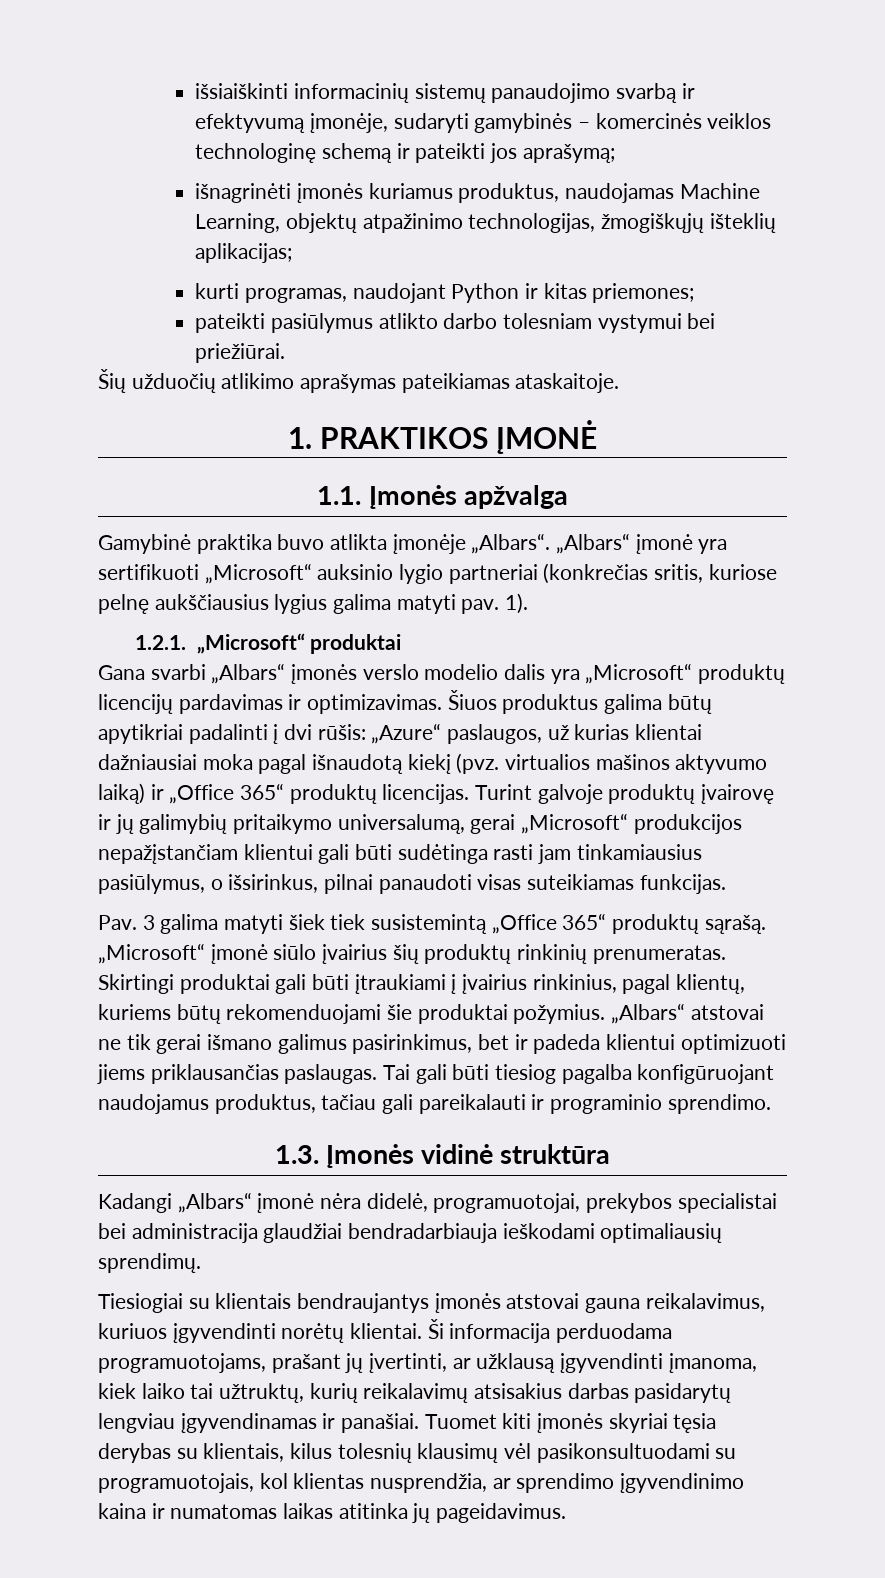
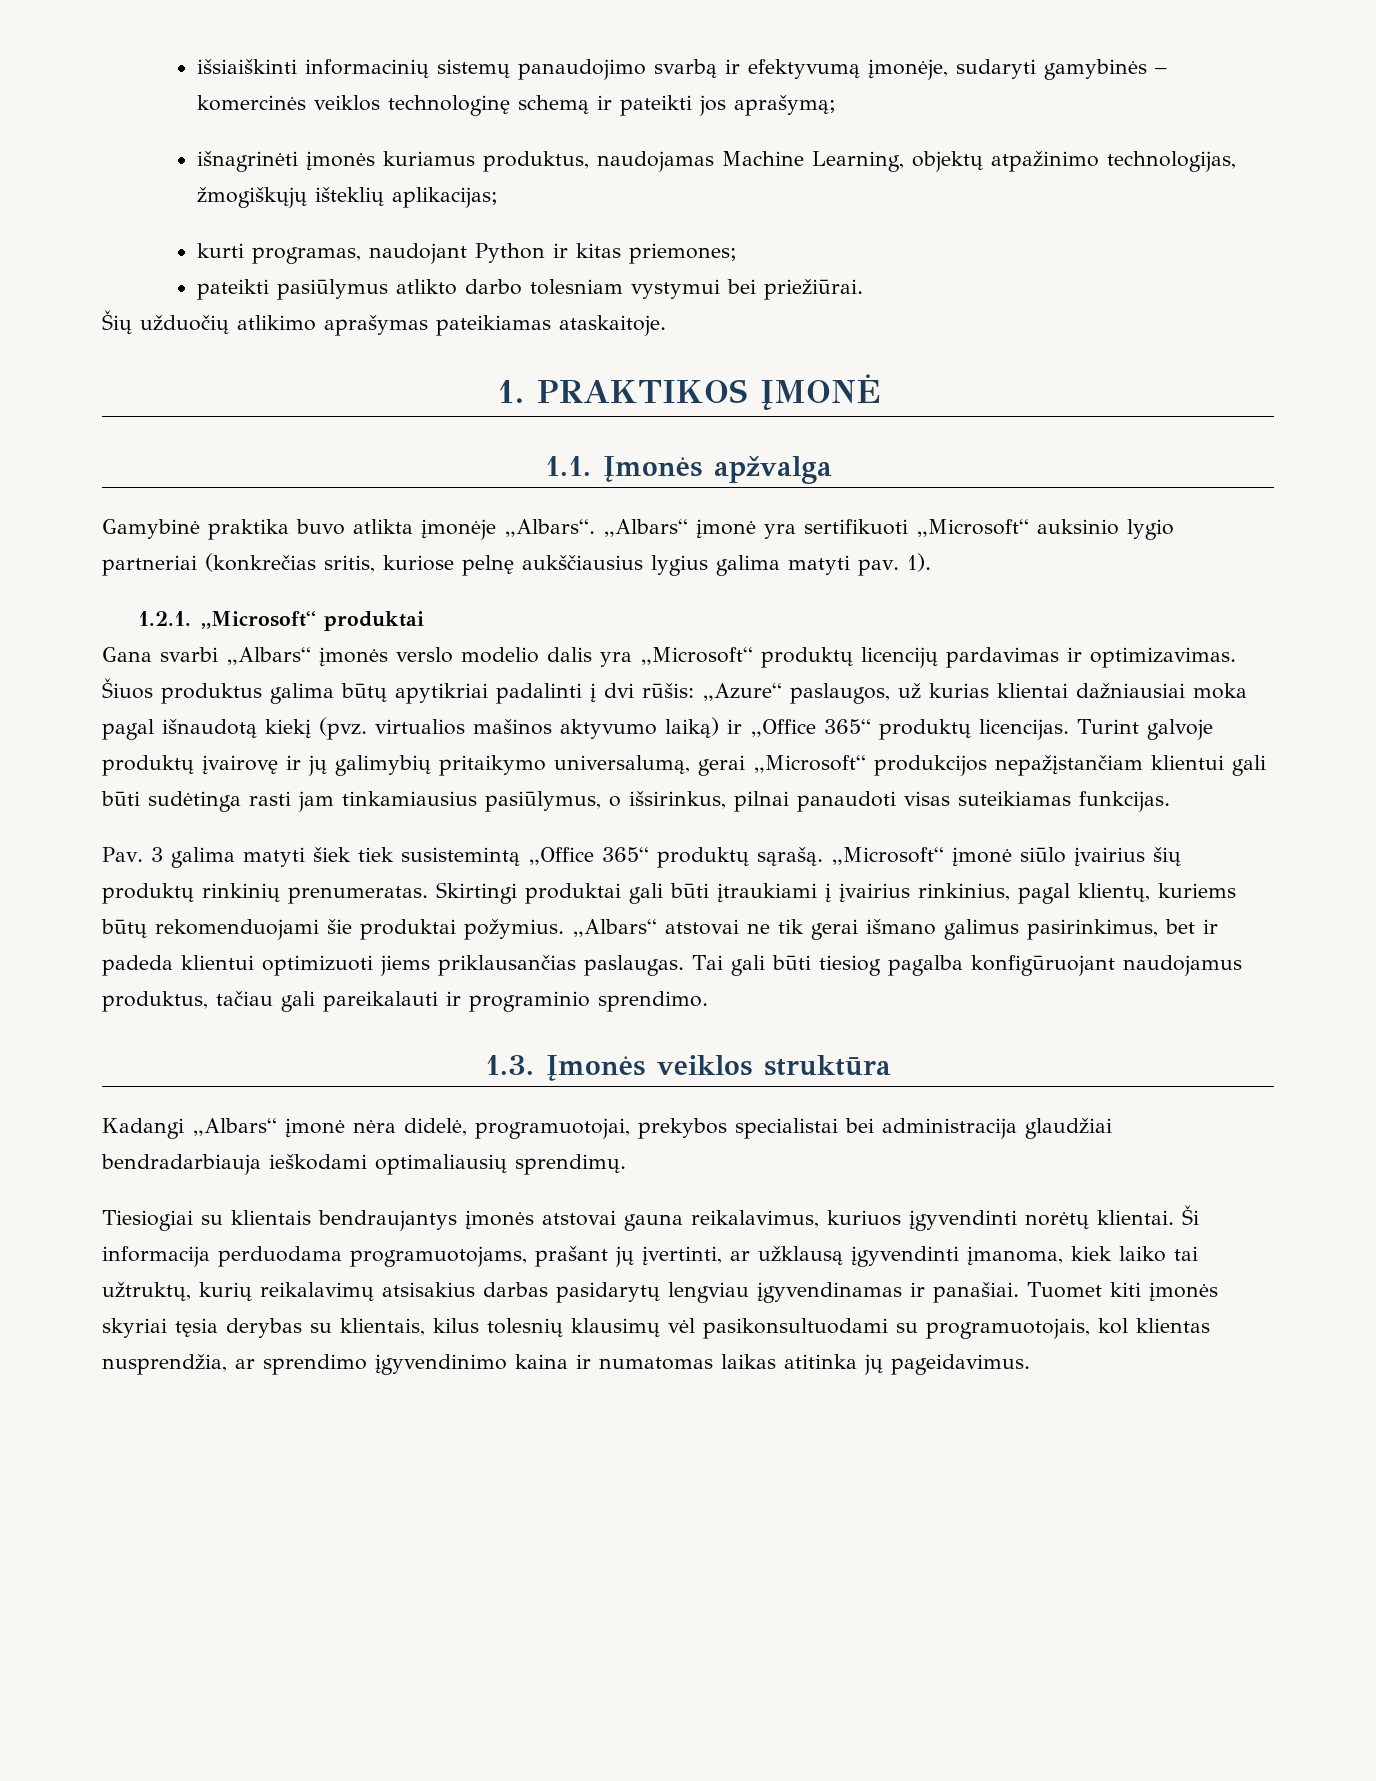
- 1.3. Įmonės vidinė struktūra
+ 1.3. Įmonės veiklos struktūra

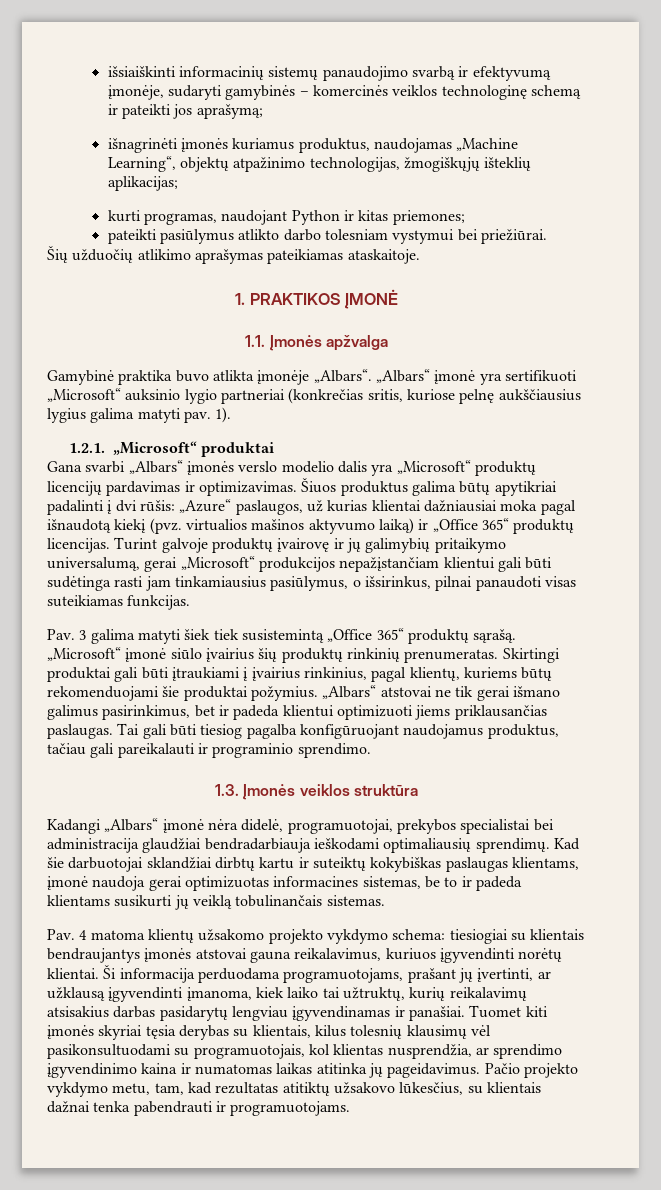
- išnagrinėti įmonės kuriamus produktus, naudojamas Machine Learning, objektų atpažinimo technologijas, žmogiškųjų išteklių aplikacijas;
+ išnagrinėti įmonės kuriamus produktus, naudojamas „Machine Learning“, objektų atpažinimo technologijas, žmogiškųjų išteklių aplikacijas;
- Kadangi „Albars“ įmonė nėra didelė, programuotojai, prekybos specialistai bei administracija glaudžiai bendradarbiauja ieškodami optimaliausių sprendimų.
- Tiesiogiai su klientais bendraujantys įmonės atstovai gauna reikalavimus, kuriuos įgyvendinti norėtų klientai.
+ Kadangi „Albars“ įmonė nėra didelė, programuotojai, prekybos specialistai bei administracija glaudžiai bendradarbiauja ieškodami optimaliausių sprendimų. Kad šie darbuotojai sklandžiai dirbtų kartu ir suteiktų kokybiškas paslaugas klientams, įmonė naudoja gerai optimizuotas informacines sistemas, be to ir padeda klientams susikurti jų veiklą tobulinančais sistemas.
+ Pav. 4 matoma klientų užsakomo projekto vykdymo schema: tiesiogiai su klientais bendraujantys įmonės atstovai gauna reikalavimus, kuriuos įgyvendinti norėtų klientai.
+ Pačio projekto vykdymo metu, tam, kad rezultatas atitiktų užsakovo lūkesčius, su klientais dažnai tenka pabendrauti ir programuotojams.

